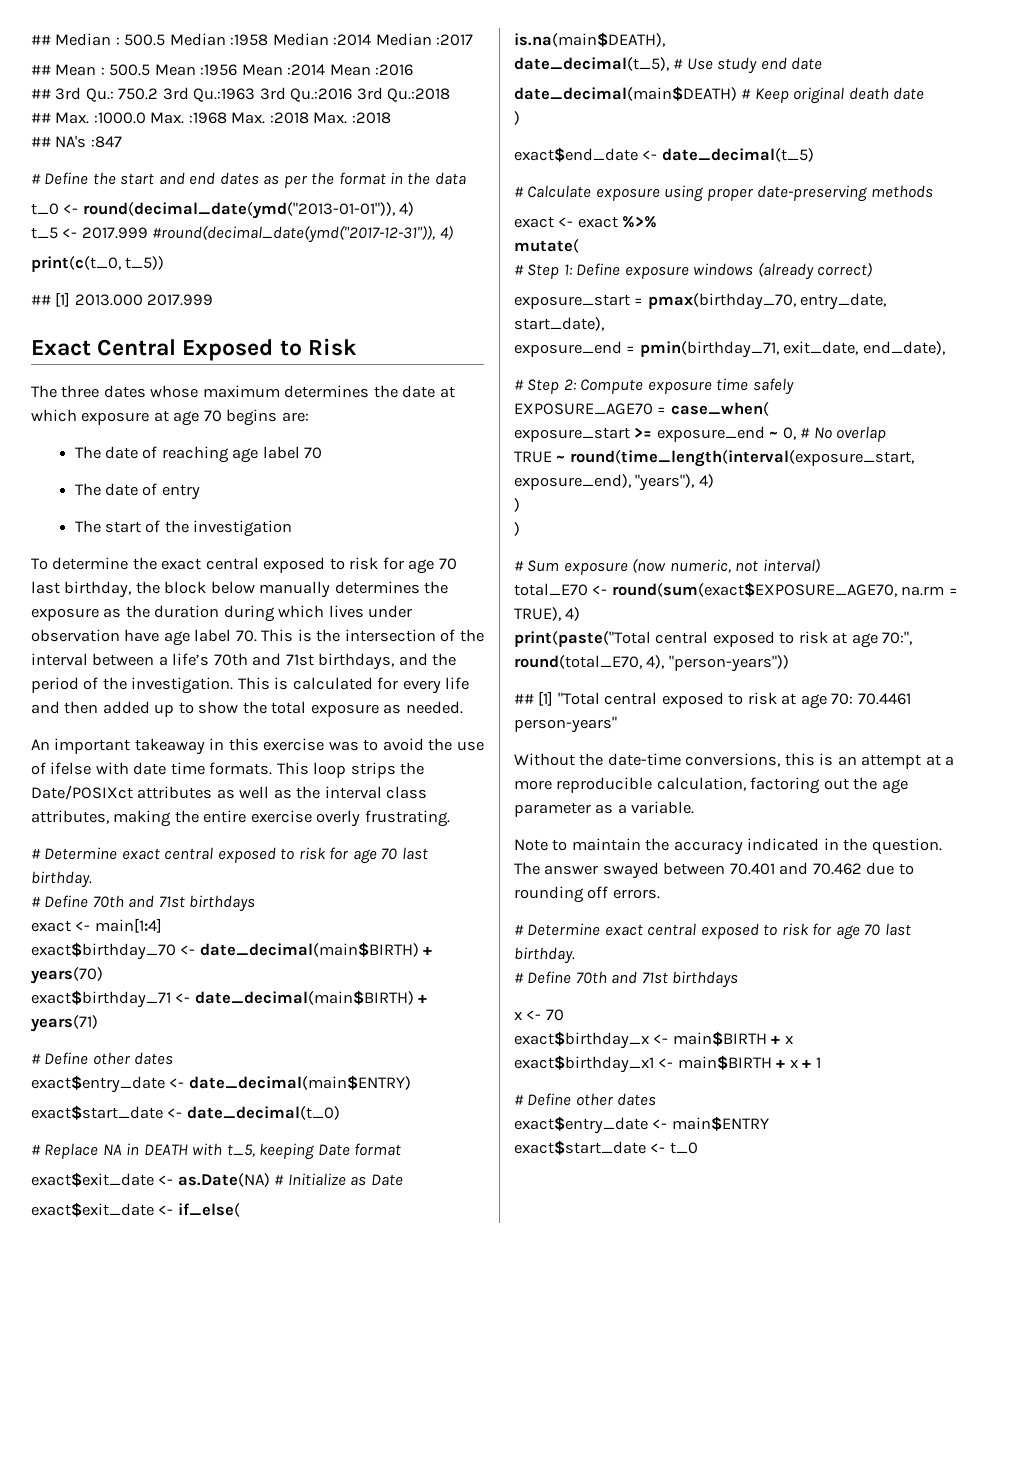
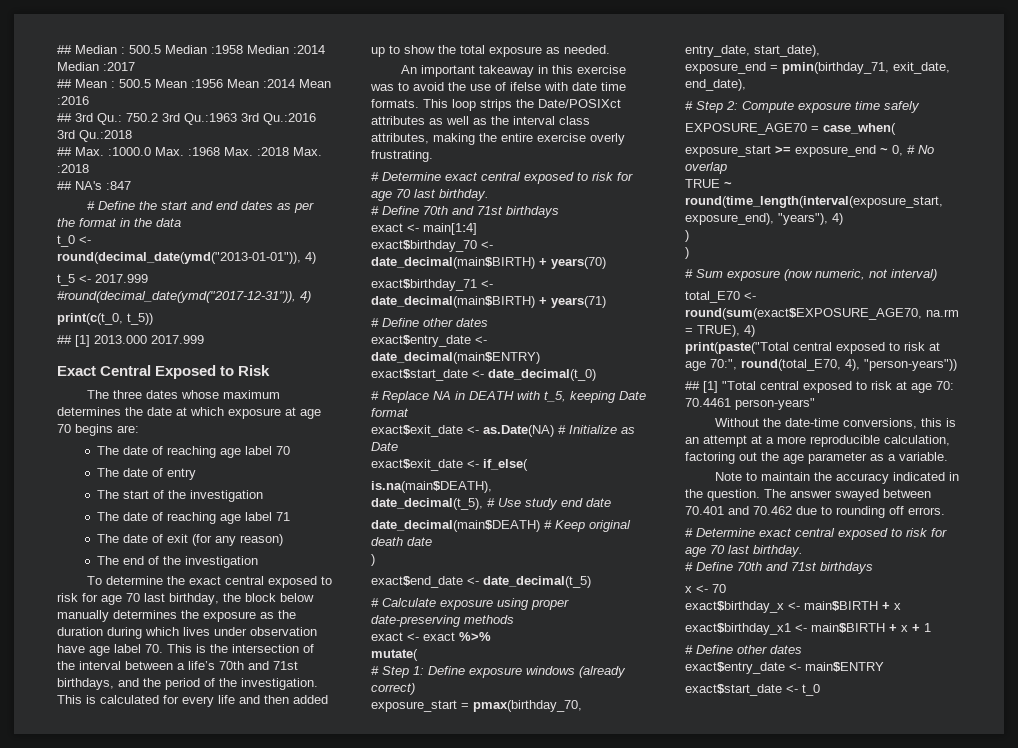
+ The date of reaching age label 71
+ The date of exit (for any reason)
+ The end of the investigation

